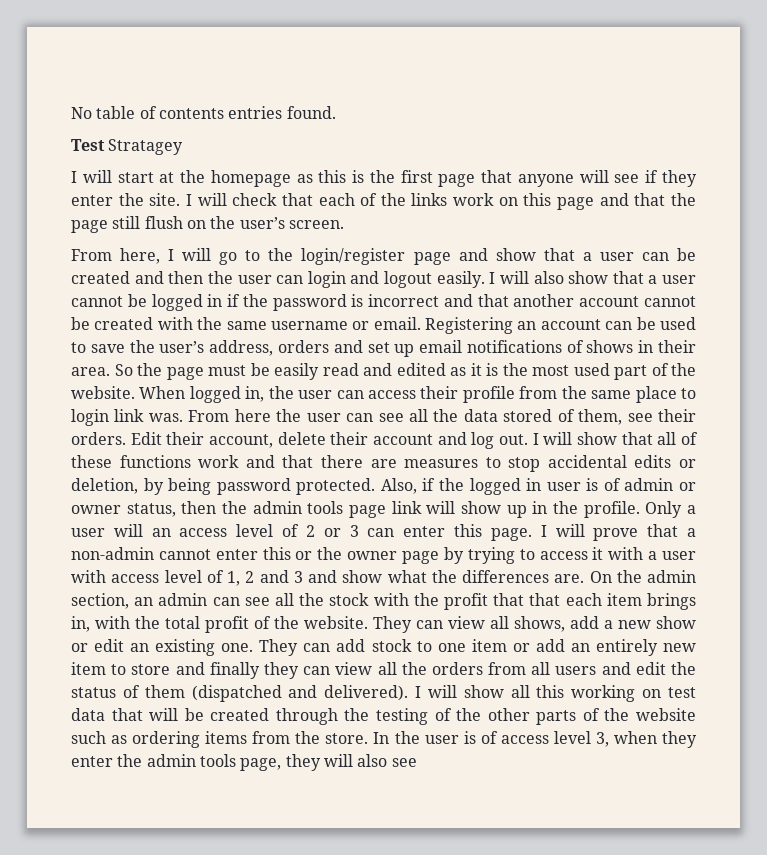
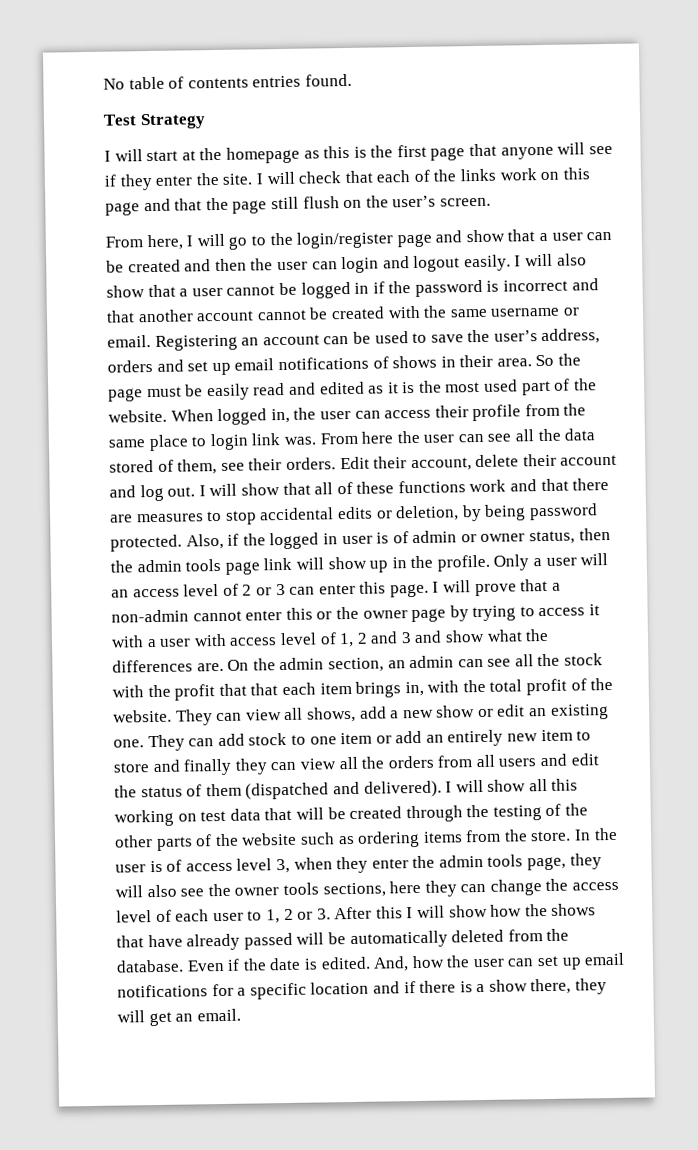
- Test Stratagey
+ Test Strategy
- In the user is of access level 3, when they enter the admin tools page, they will also see
+ In the user is of access level 3, when they enter the admin tools page, they will also see the owner tools sections, here they can change the access level of each user to 1, 2 or 3. After this I will show how the shows that have already passed will be automatically deleted from the database. Even if the date is edited. And, how the user can set up email notifications for a specific location and if there is a show there, they will get an email.

